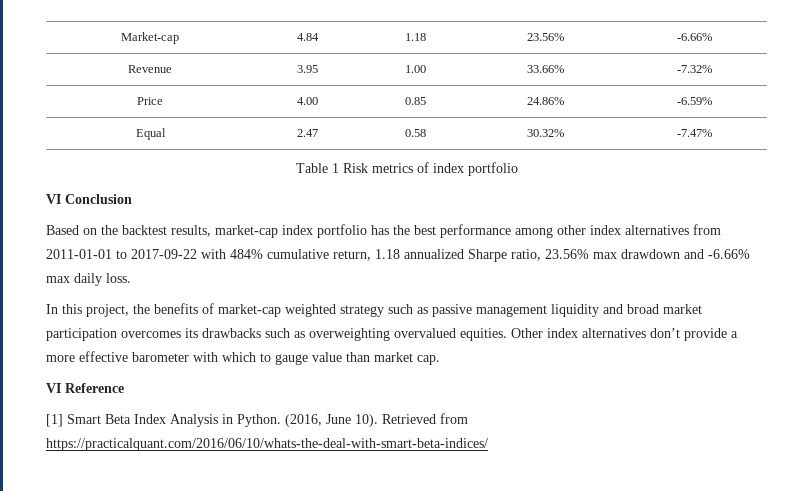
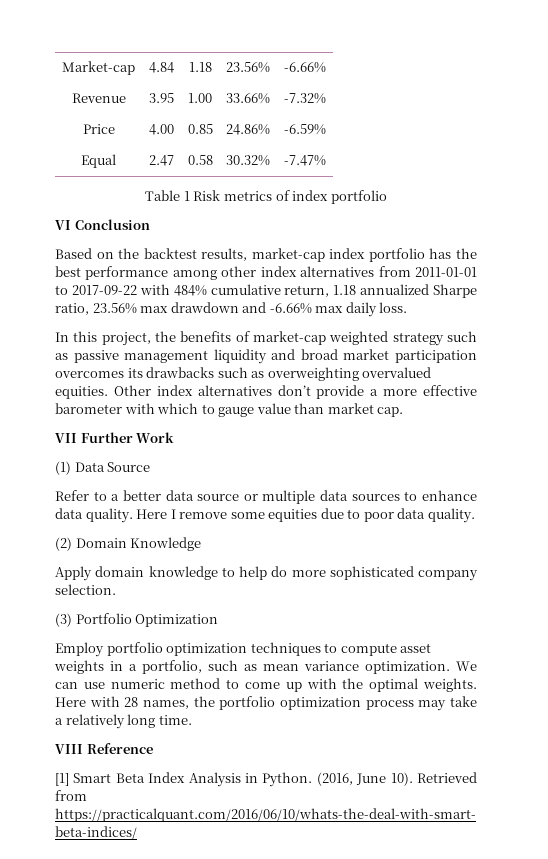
- VI Reference
+ VII Further Work
+ (1) Data Source
+ Refer to a better data source or multiple data sources to enhance data quality. Here I remove some equities due to poor data quality.
+ (2) Domain Knowledge
+ Apply domain knowledge to help do more sophisticated company selection.
+ (3) Portfolio Optimization
+ Employ portfolio optimization techniques to compute asset weights in a portfolio, such as mean variance optimization. We can use numeric method to come up with the optimal weights. Here with 28 names, the portfolio optimization process may take a relatively long time.
+ VIII Reference

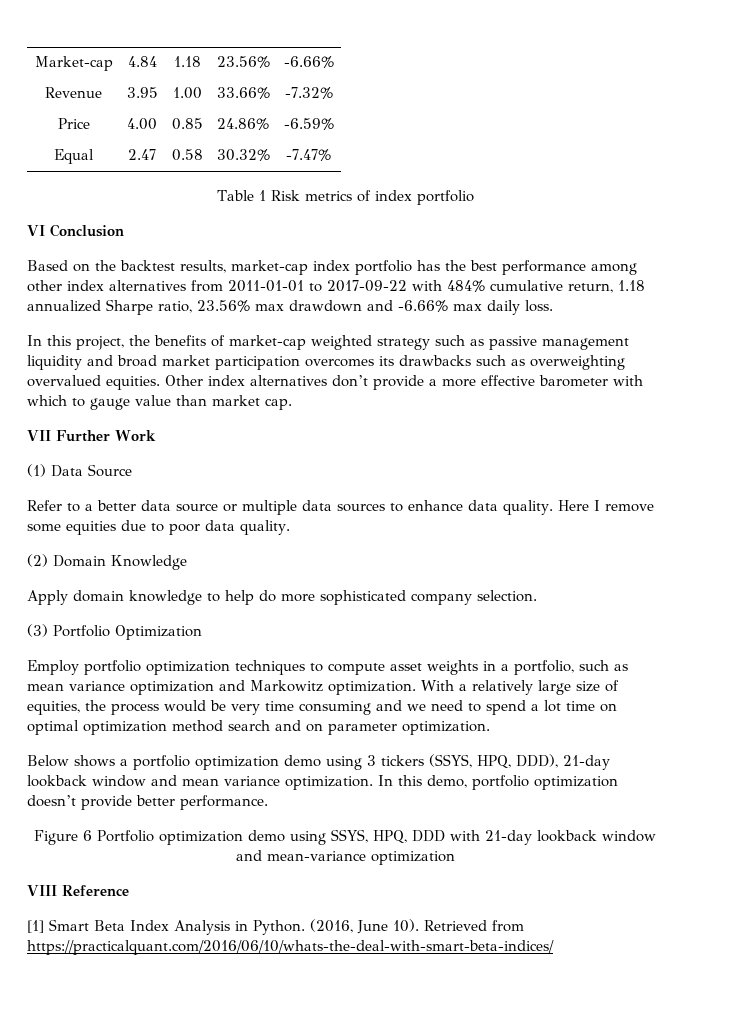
- Employ portfolio optimization techniques to compute asset weights in a portfolio, such as mean variance optimization. We can use numeric method to come up with the optimal weights. Here with 28 names, the portfolio optimization process may take a relatively long time.
+ Employ portfolio optimization techniques to compute asset weights in a portfolio, such as mean variance optimization and Markowitz optimization. With a relatively large size of equities, the process would be very time consuming and we need to spend a lot time on optimal optimization method search and on parameter optimization.
+ Below shows a portfolio optimization demo using 3 tickers (SSYS, HPQ, DDD), 21-day lookback window and mean variance optimization. In this demo, portfolio optimization doesn’t provide better performance.
+ Figure 6 Portfolio optimization demo using SSYS, HPQ, DDD with 21-day lookback window and mean-variance optimization

